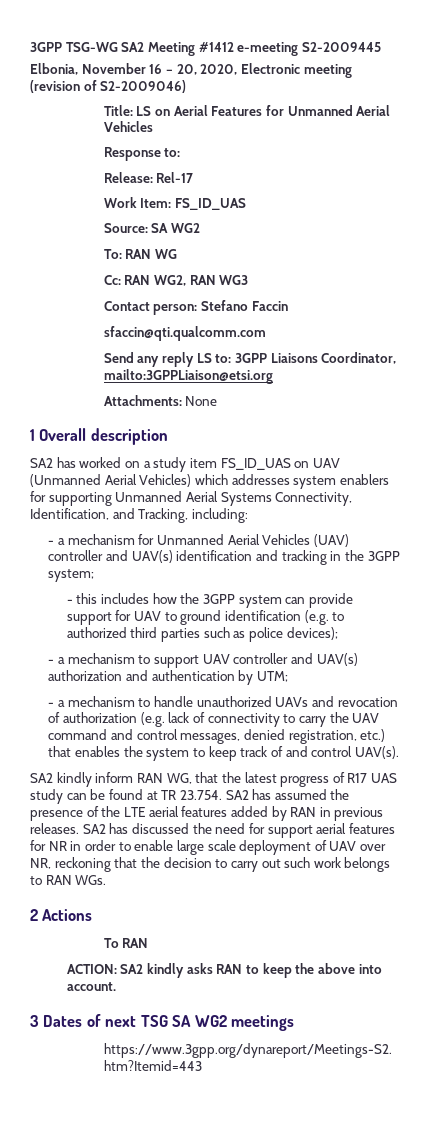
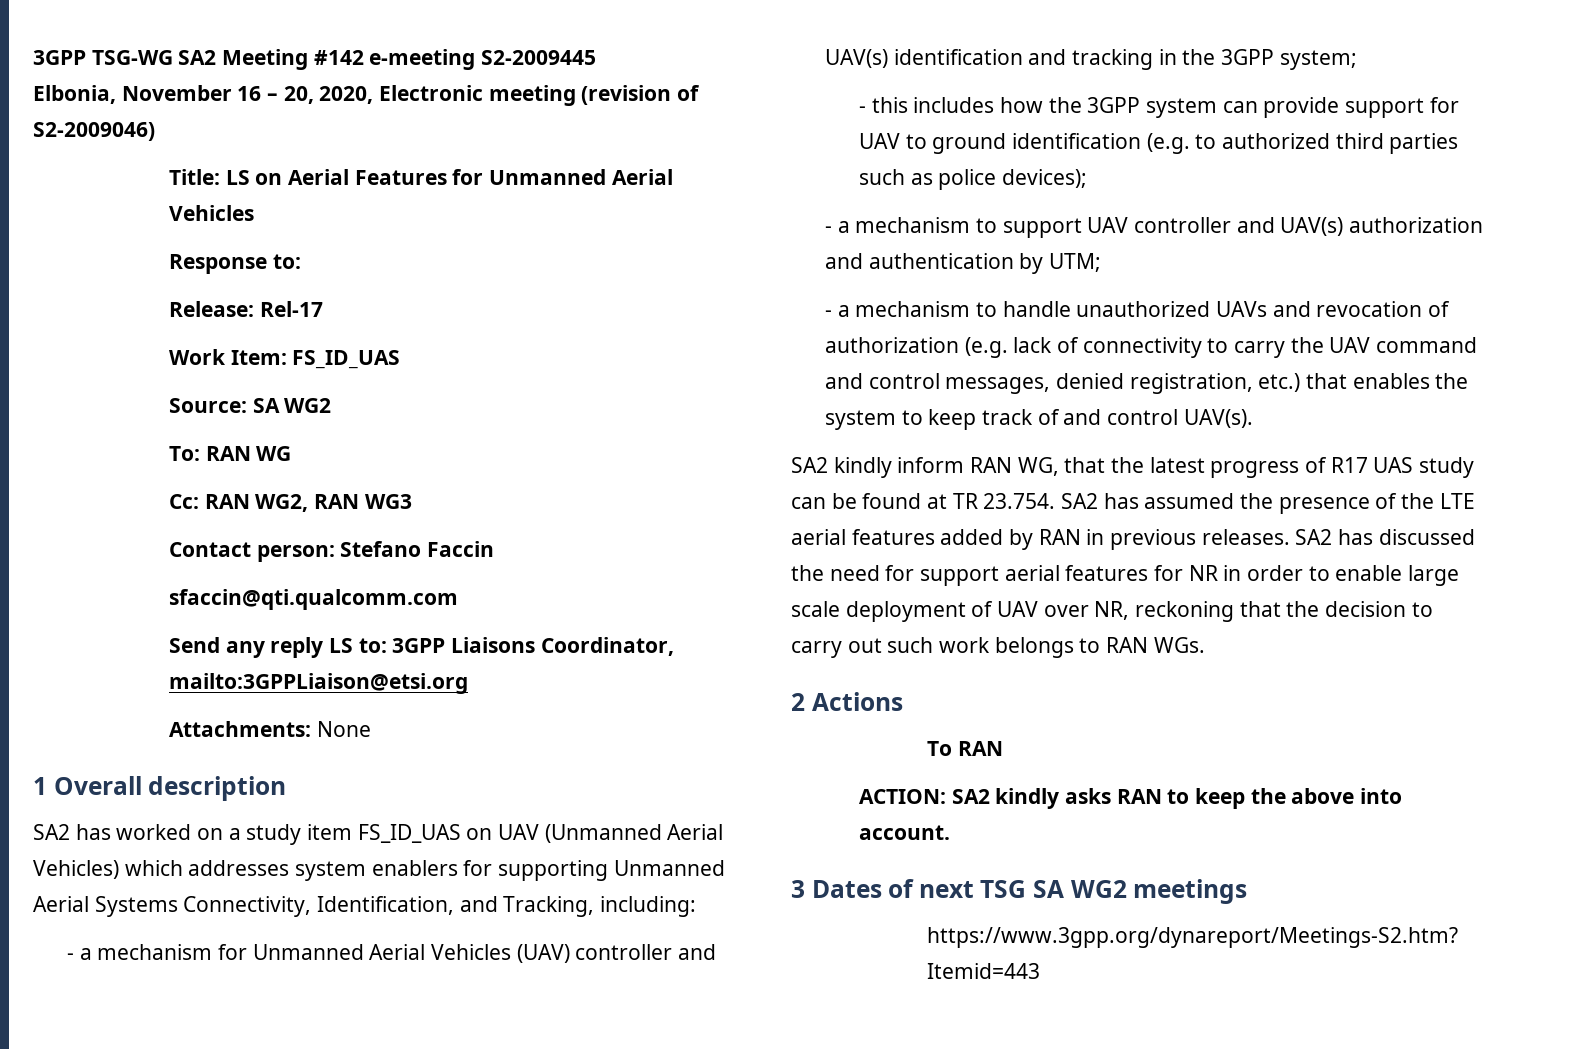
- 3GPP TSG-WG SA2 Meeting #1412 e-meeting S2-2009445
+ 3GPP TSG-WG SA2 Meeting #142 e-meeting S2-2009445

